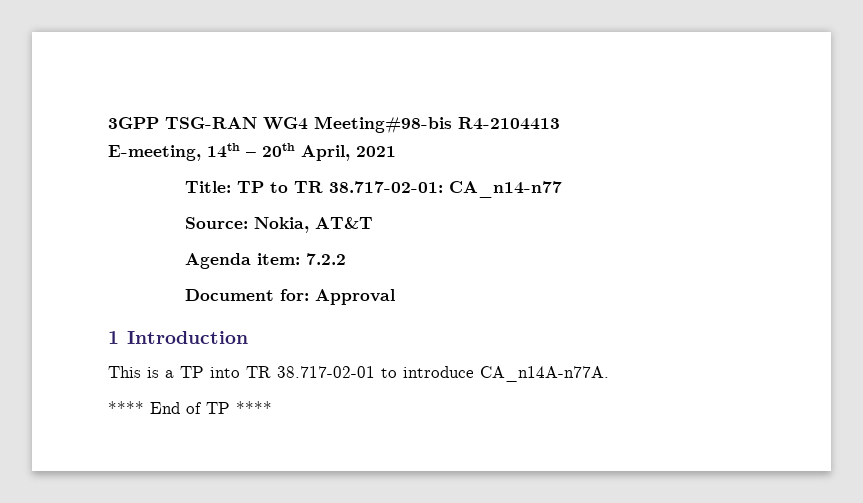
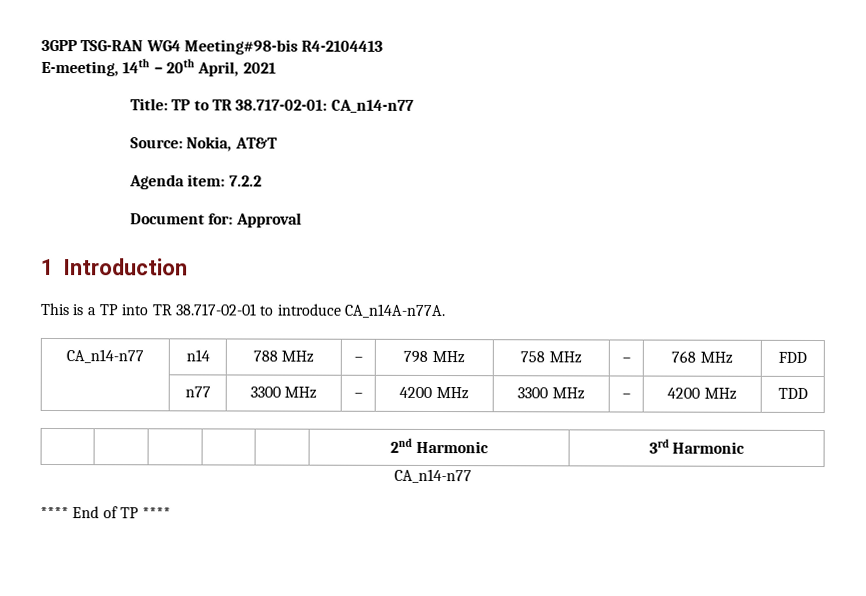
+ CA_n14-n77 | n14 | 788 MHz | – | 798 MHz | 758 MHz | – | 768 MHz | FDD
+ | n77 | 3300 MHz | – | 4200 MHz | 3300 MHz | – | 4200 MHz | TDD
+ | | | | | 2nd Harmonic | 3rd Harmonic
+ CA_n14-n77

